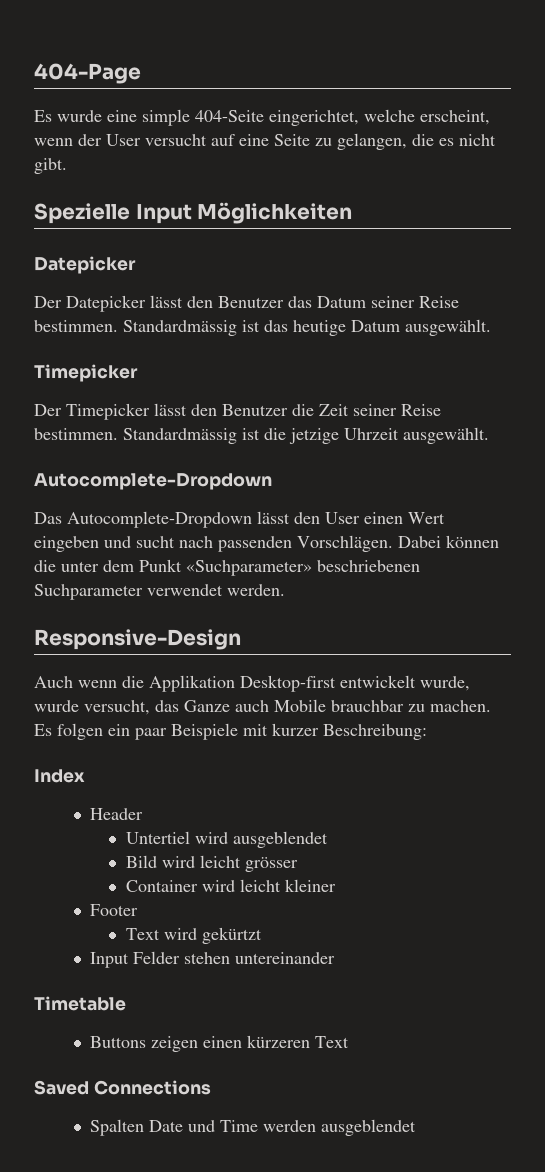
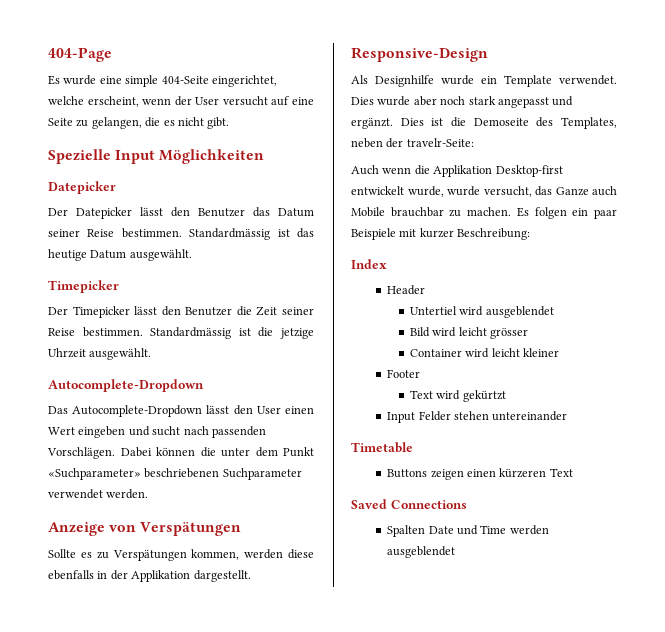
+ Anzeige von Verspätungen
+ Sollte es zu Verspätungen kommen, werden diese ebenfalls in der Applikation dargestellt.
  Responsive-Design
+ Als Designhilfe wurde ein Template verwendet. Dies wurde aber noch stark angepasst und ergänzt. Dies ist die Demoseite des Templates, neben der travelr-Seite:

